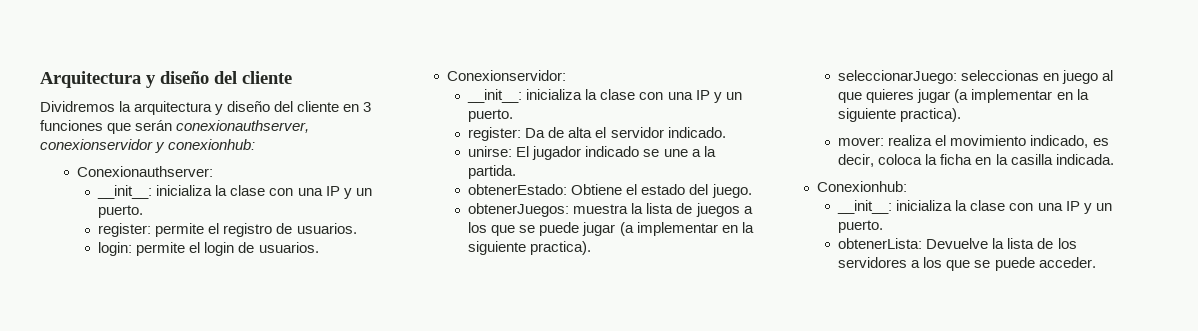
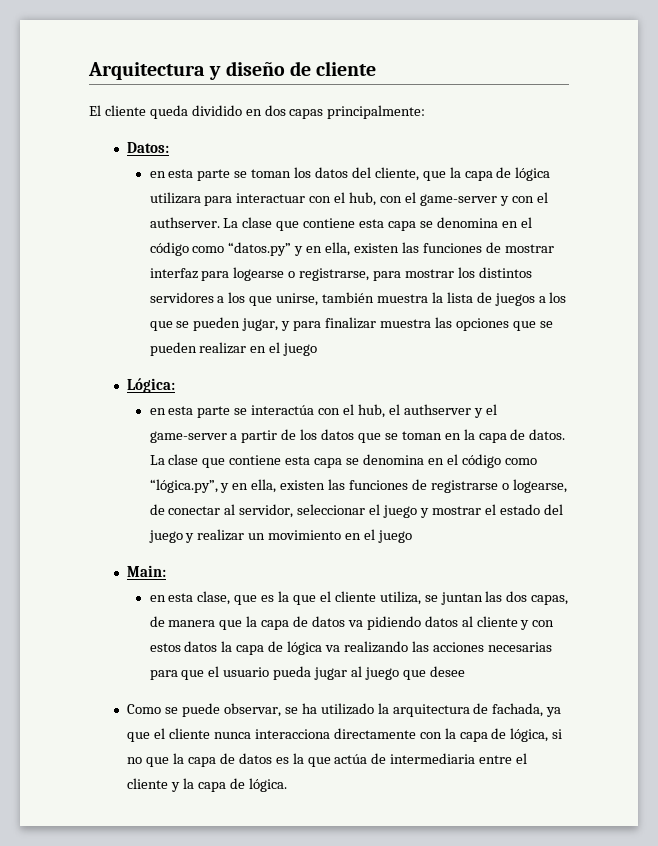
- Arquitectura y diseño del cliente
+ Arquitectura y diseño de cliente
- Dividremos la arquitectura y diseño del cliente en 3 funciones que serán conexionauthserver, conexionservidor y conexionhub:
- Conexionauthserver:
- __init__: inicializa la clase con una IP y un puerto.
- register: permite el registro de usuarios.
- login: permite el login de usuarios.
- Conexionservidor:
- __init__: inicializa la clase con una IP y un puerto.
- register: Da de alta el servidor indicado.
- unirse: El jugador indicado se une a la partida.
- obtenerEstado: Obtiene el estado del juego.
- obtenerJuegos: muestra la lista de juegos a los que se puede jugar (a implementar en la siguiente practica).
- seleccionarJuego: seleccionas en juego al que quieres jugar (a implementar en la siguiente practica).
- mover: realiza el movimiento indicado, es decir, coloca la ficha en la casilla indicada.
- Conexionhub:
- __init__: inicializa la clase con una IP y un puerto.
- obtenerLista: Devuelve la lista de los servidores a los que se puede acceder.
+ El cliente queda dividido en dos capas principalmente:
+ Datos:
+ en esta parte se toman los datos del cliente, que la capa de lógica utilizara para interactuar con el hub, con el game-server y con el authserver. La clase que contiene esta capa se denomina en el código como “datos.py” y en ella, existen las funciones de mostrar interfaz para logearse o registrarse, para mostrar los distintos servidores a los que unirse, también muestra la lista de juegos a los que se pueden jugar, y para finalizar muestra las opciones que se pueden realizar en el juego
+ Lógica:
+ en esta parte se interactúa con el hub, el authserver y el game-server a partir de los datos que se toman en la capa de datos. La clase que contiene esta capa se denomina en el código como “lógica.py”, y en ella, existen las funciones de registrarse o logearse, de conectar al servidor, seleccionar el juego y mostrar el estado del juego y realizar un movimiento en el juego
+ Main:
+ en esta clase, que es la que el cliente utiliza, se juntan las dos capas, de manera que la capa de datos va pidiendo datos al cliente y con estos datos la capa de lógica va realizando las acciones necesarias para que el usuario pueda jugar al juego que desee
+ Como se puede observar, se ha utilizado la arquitectura de fachada, ya que el cliente nunca interacciona directamente con la capa de lógica, si no que la capa de datos es la que actúa de intermediaria entre el cliente y la capa de lógica.

